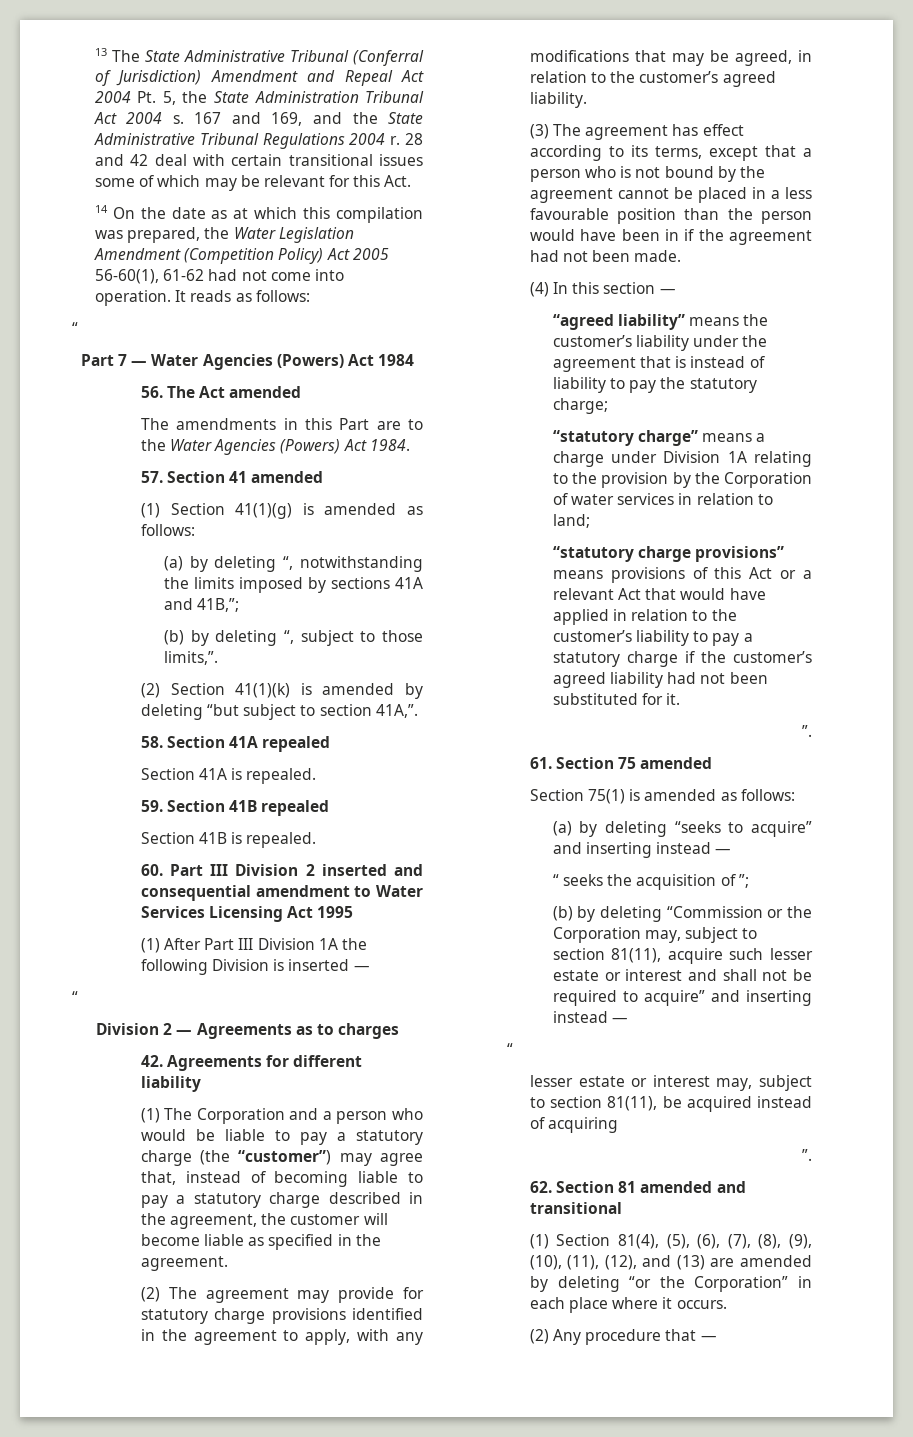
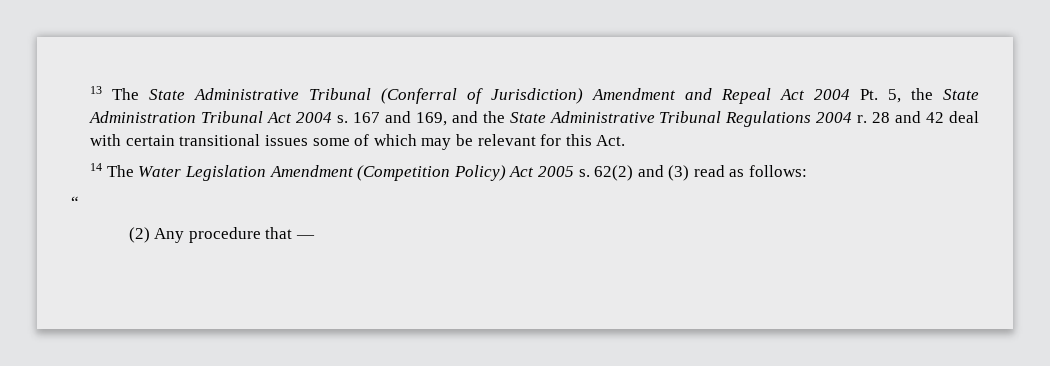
- 14 On the date as at which this compilation was prepared, the Water Legislation Amendment (Competition Policy) Act 2005 56-60(1), 61-62 had not come into operation. It reads as follows:
+ 14 The Water Legislation Amendment (Competition Policy) Act 2005 s. 62(2) and (3) read as follows:
  “
- Part 7 — Water Agencies (Powers) Act 1984
- 56. The Act amended
- The amendments in this Part are to the Water Agencies (Powers) Act 1984.
- 57. Section 41 amended
- (1) Section 41(1)(g) is amended as follows:
- (a) by deleting “, notwithstanding the limits imposed by sections 41A and 41B,”;
- (b) by deleting “, subject to those limits,”.
- (2) Section 41(1)(k) is amended by deleting “but subject to section 41A,”.
- 58. Section 41A repealed
- Section 41A is repealed.
- 59. Section 41B repealed
- Section 41B is repealed.
- 60. Part III Division 2 inserted and consequential amendment to Water Services Licensing Act 1995
- (1) After Part III Division 1A the following Division is inserted —
- “
- Division 2 — Agreements as to charges
- 42. Agreements for different liability
- (1) The Corporation and a person who would be liable to pay a statutory charge (the “customer”) may agree that, instead of becoming liable to pay a statutory charge described in the agreement, the customer will become liable as specified in the agreement.
- (2) The agreement may provide for statutory charge provisions identified in the agreement to apply, with any modifications that may be agreed, in relation to the customer’s agreed liability.
- (3) The agreement has effect according to its terms, except that a person who is not bound by the agreement cannot be placed in a less favourable position than the person would have been in if the agreement had not been made.
- (4) In this section —
- “agreed liability” means the customer’s liability under the agreement that is instead of liability to pay the statutory charge;
- “statutory charge” means a charge under Division 1A relating to the provision by the Corporation of water services in relation to land;
- “statutory charge provisions” means provisions of this Act or a relevant Act that would have applied in relation to the customer’s liability to pay a statutory charge if the customer’s agreed liability had not been substituted for it.
- ”.
- 61. Section 75 amended
- Section 75(1) is amended as follows:
- (a) by deleting “seeks to acquire” and inserting instead —
- “ seeks the acquisition of ”;
- (b) by deleting “Commission or the Corporation may, subject to section 81(11), acquire such lesser estate or interest and shall not be required to acquire” and inserting instead —
- “
- lesser estate or interest may, subject to section 81(11), be acquired instead of acquiring
- ”.
- 62. Section 81 amended and transitional
- (1) Section 81(4), (5), (6), (7), (8), (9), (10), (11), (12), and (13) are amended by deleting “or the Corporation” in each place where it occurs.

